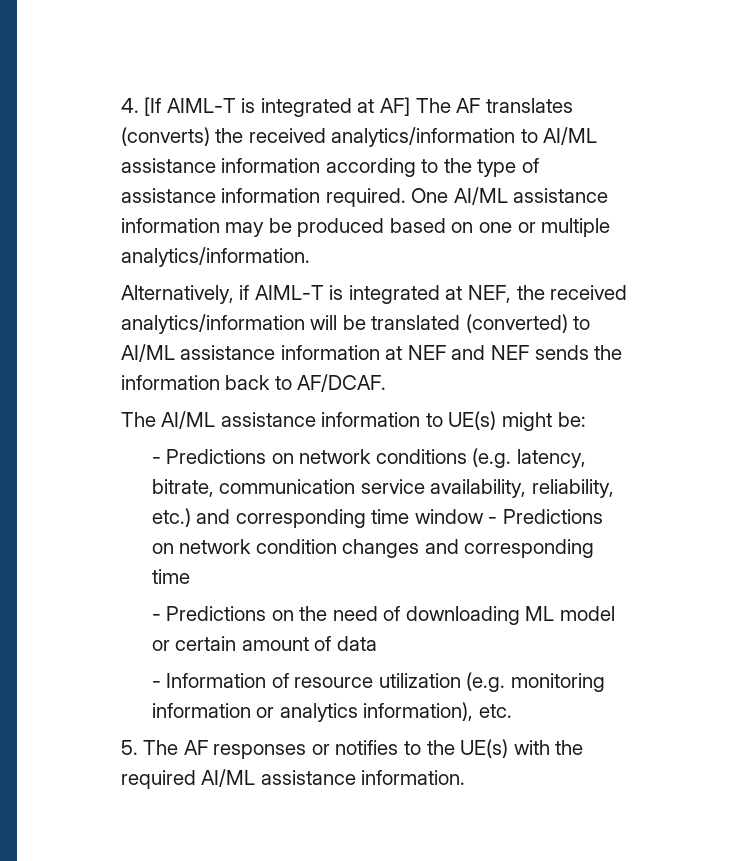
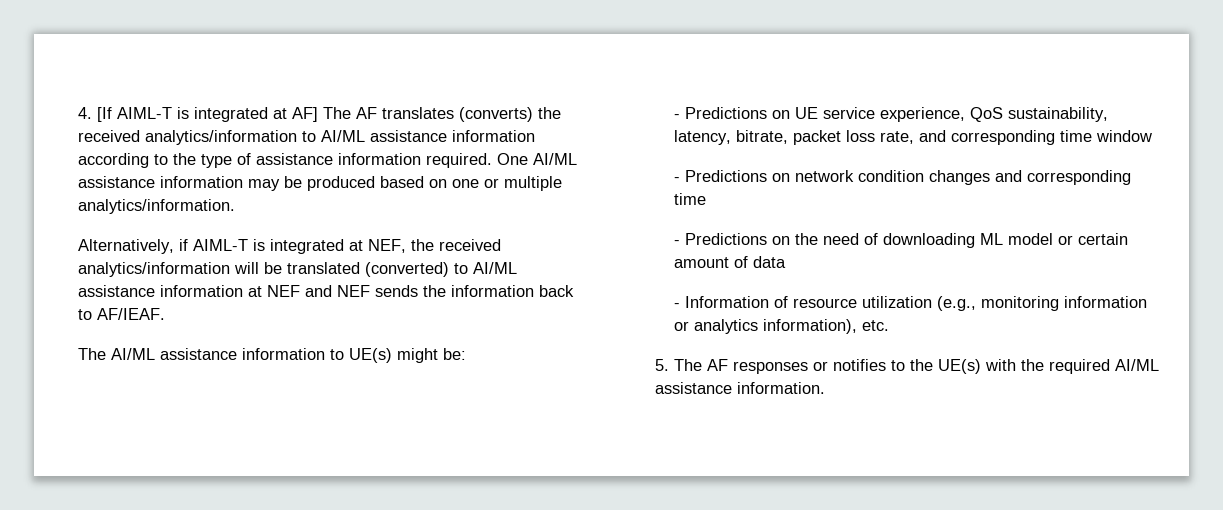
- Alternatively, if AIML-T is integrated at NEF, the received analytics/information will be translated (converted) to AI/ML assistance information at NEF and NEF sends the information back to AF/DCAF.
+ Alternatively, if AIML-T is integrated at NEF, the received analytics/information will be translated (converted) to AI/ML assistance information at NEF and NEF sends the information back to AF/IEAF.
- - Predictions on network conditions (e.g. latency, bitrate, communication service availability, reliability, etc.) and corresponding time window - Predictions on network condition changes and corresponding time
+ - Predictions on UE service experience, QoS sustainability, latency, bitrate, packet loss rate, and corresponding time window
+ - Predictions on network condition changes and corresponding time
- - Information of resource utilization (e.g. monitoring information or analytics information), etc.
+ - Information of resource utilization (e.g., monitoring information or analytics information), etc.

